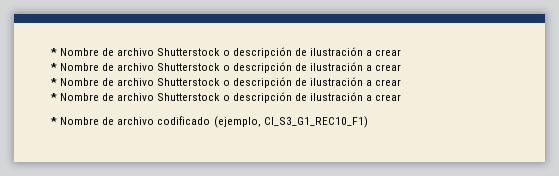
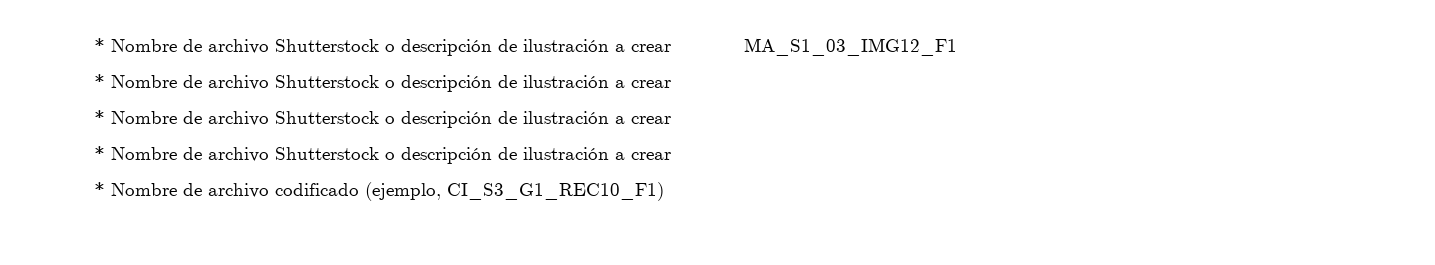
- * Nombre de archivo codificado (ejemplo, CI_S3_G1_REC10_F1)
+ * Nombre de archivo codificado (ejemplo, CI_S3_G1_REC10_F1) MA_S1_03_IMG12_F1

